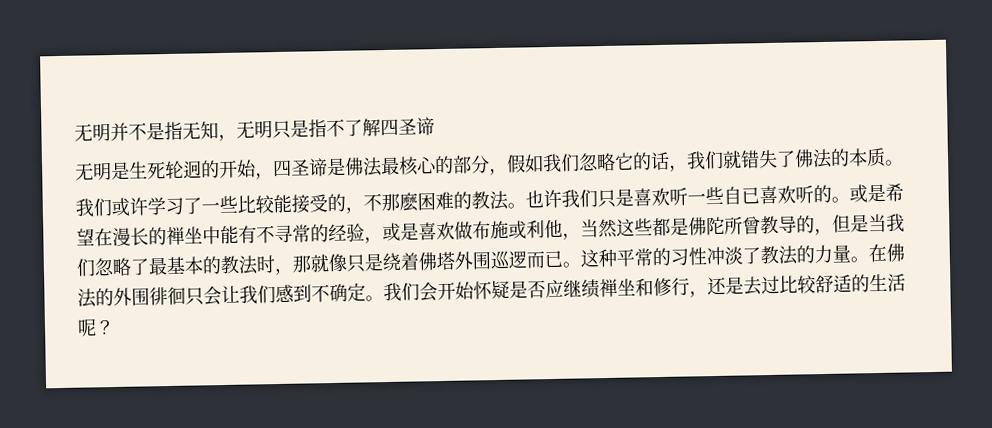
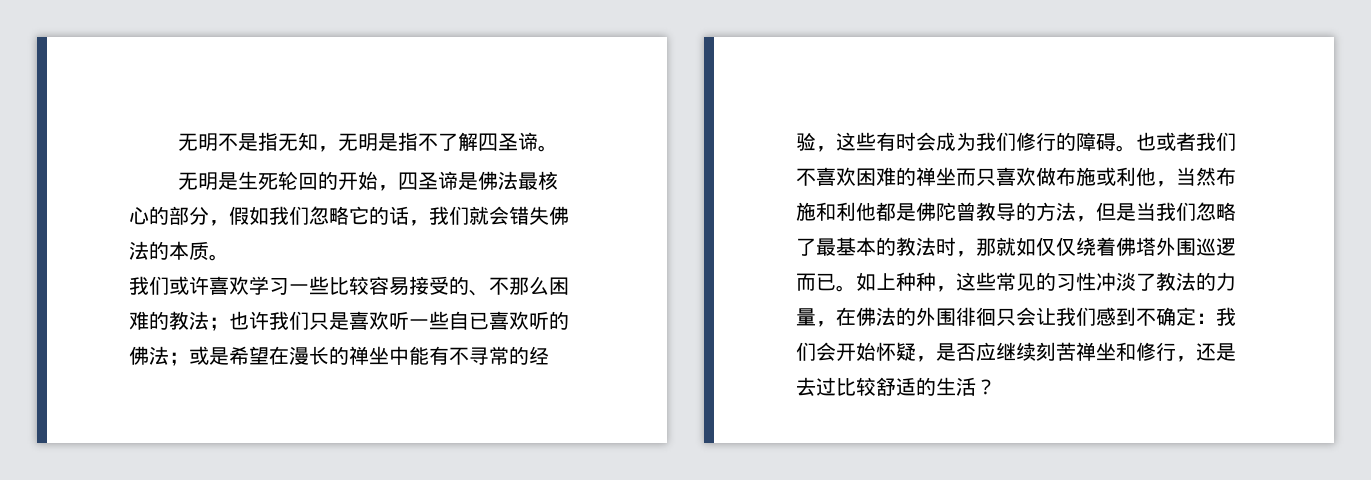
- 无明并不是指无知，无明只是指不了解四圣谛
+ 无明不是指无知，无明是指不了解四圣谛。
- 无明是生死轮迥的开始，四圣谛是佛法最核心的部分，假如我们忽略它的话，我们就错失了佛法的本质。
+ 无明是生死轮回的开始，四圣谛是佛法最核心的部分，假如我们忽略它的话，我们就会错失佛法的本质。
- 我们或许学习了一些比较能接受的，不那麽困难的教法。也许我们只是喜欢听一些自已喜欢听的。或是希望在漫长的禅坐中能有不寻常的经验，或是喜欢做布施或利他，当然这些都是佛陀所曾教导的，但是当我们忽略了最基本的教法时，那就像只是绕着佛塔外围巡逻而已。
+ 我们或许喜欢学习一些比较容易接受的、不那么困难的教法；也许我们只是喜欢听一些自已喜欢听的佛法；或是希望在漫长的禅坐中能有不寻常的经验，这些有时会成为我们修行的障碍。也或者我们不喜欢困难的禅坐而只喜欢做布施或利他，当然布施和利他都是佛陀曾教导的方法，但是当我们忽略了最基本的教法时，那就如仅仅绕着佛塔外围巡逻而已。
- 这种平常的习性冲淡了教法的力量。在佛法的外围徘徊只会让我们感到不确定。我们会开始怀疑是否应继绩禅坐和修行，还是去过比较舒适的生活呢？
+ 如上种种，这些常见的习性冲淡了教法的力量，在佛法的外围徘徊只会让我们感到不确定：我们会开始怀疑，是否应继续刻苦禅坐和修行，还是去过比较舒适的生活？

